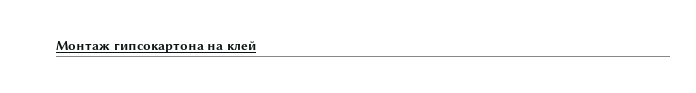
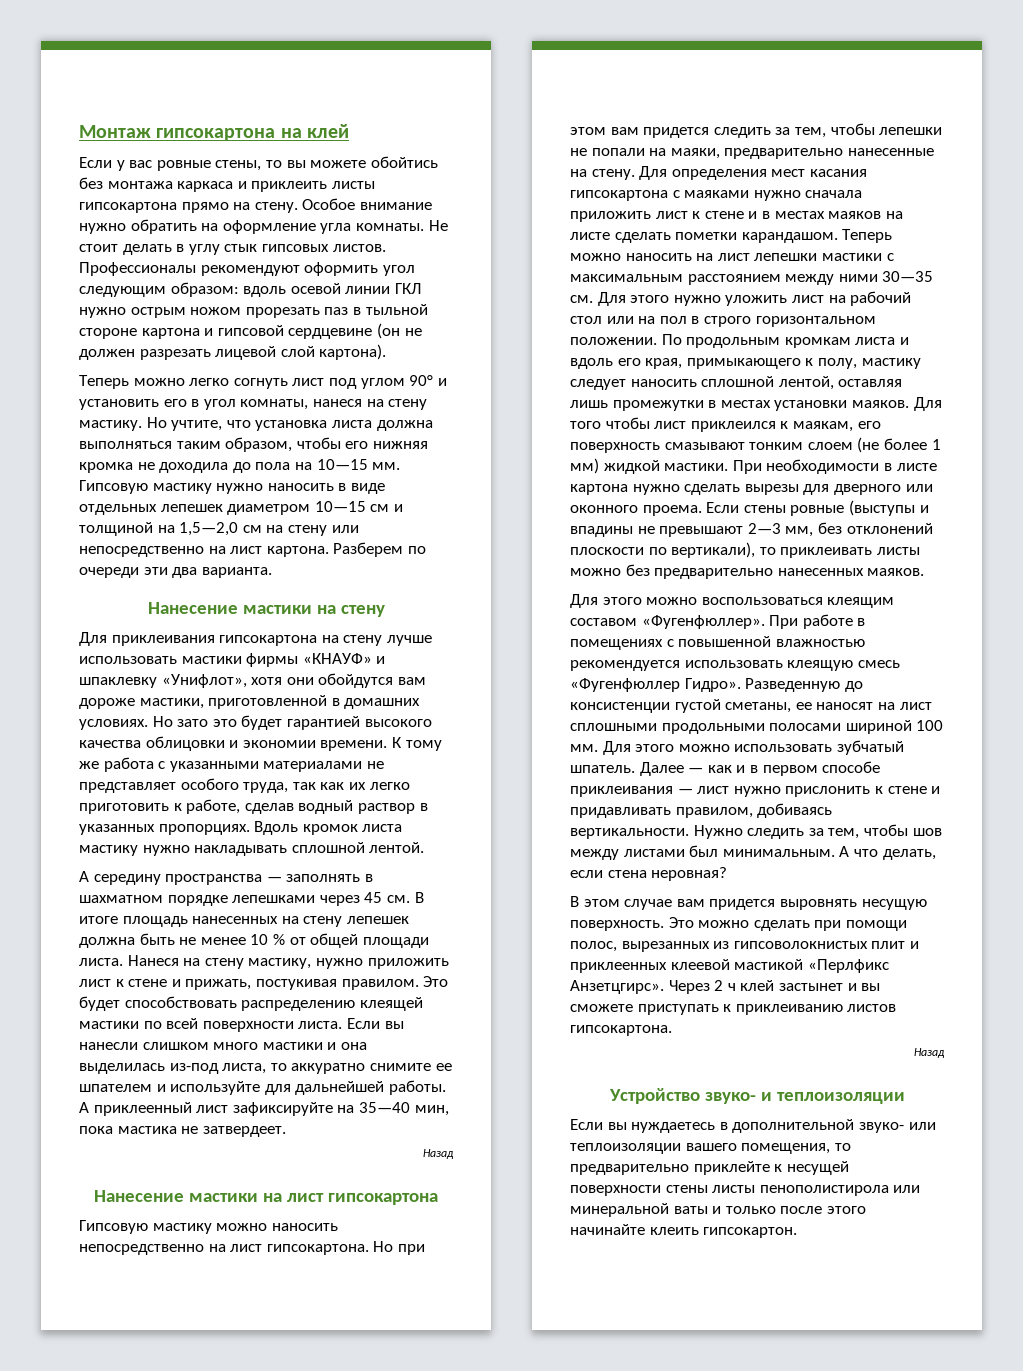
+ Если у вас ровные стены, то вы можете обойтись без монтажа каркаса и приклеить листы гипсокартона прямо на стену. Особое внимание нужно обратить на оформление угла комнаты. Не стоит делать в углу стык гипсовых листов. Профессионалы рекомендуют оформить угол следующим образом: вдоль осевой линии ГКЛ нужно острым ножом прорезать паз в тыльной стороне картона и гипсовой сердцевине (он не должен разрезать лицевой слой картона).
+ Теперь можно легко согнуть лист под углом 90° и установить его в угол комнаты, нанеся на стену мастику. Но учтите, что установка листа должна выполняться таким образом, чтобы его нижняя кромка не доходила до пола на 10—15 мм. Гипсовую мастику нужно наносить в виде отдельных лепешек диаметром 10—15 см и толщиной на 1,5—2,0 см на стену или непосредственно на лист картона. Разберем по очереди эти два варианта.
+ Нанесение мастики на стену
+ Для приклеивания гипсокартона на стену лучше использовать мастики фирмы «КНАУФ» и шпаклевку «Унифлот», хотя они обойдутся вам дороже мастики, приготовленной в домашних условиях. Но зато это будет гарантией высокого качества облицовки и экономии времени. К тому же работа с указанными материалами не представляет особого труда, так как их легко приготовить к работе, сделав водный раствор в указанных пропорциях. Вдоль кромок листа мастику нужно накладывать сплошной лентой.
+ А середину пространства — заполнять в шахматном порядке лепешками через 45 см. В итоге площадь нанесенных на стену лепешек должна быть не менее 10 % от общей площади листа. Нанеся на стену мастику, нужно приложить лист к стене и прижать, постукивая правилом. Это будет способствовать распределению клеящей мастики по всей поверхности листа. Если вы нанесли слишком много мастики и она выделилась из-под листа, то аккуратно снимите ее шпателем и используйте для дальнейшей работы. А приклеенный лист зафиксируйте на 35—40 мин, пока мастика не затвердеет.
+ Назад
+ Нанесение мастики на лист гипсокартона
+ Гипсовую мастику можно наносить непосредственно на лист гипсокартона. Но при этом вам придется следить за тем, чтобы лепешки не попали на маяки, предварительно нанесенные на стену. Для определения мест касания гипсокартона с маяками нужно сначала приложить лист к стене и в местах маяков на листе сделать пометки карандашом. Теперь можно наносить на лист лепешки мастики с максимальным расстоянием между ними 30—35 см. Для этого нужно уложить лист на рабочий стол или на пол в строго горизонтальном положении. По продольным кромкам листа и вдоль его края, примыкающего к полу, мастику следует наносить сплошной лентой, оставляя лишь промежутки в местах установки маяков. Для того чтобы лист приклеился к маякам, его поверхность смазывают тонким слоем (не более 1 мм) жидкой мастики. При необходимости в листе картона нужно сделать вырезы для дверного или оконного проема. Если стены ровные (выступы и впадины не превышают 2—3 мм, без отклонений плоскости по вертикали), то приклеивать листы можно без предварительно нанесенных маяков.
+ Для этого можно воспользоваться клеящим составом «Фугенфюллер». При работе в помещениях с повышенной влажностью рекомендуется использовать клеящую смесь «Фугенфюллер Гидро». Разведенную до консистенции густой сметаны, ее наносят на лист сплошными продольными полосами шириной 100 мм. Для этого можно использовать зубчатый шпатель. Далее — как и в первом способе приклеивания — лист нужно прислонить к стене и придавливать правилом, добиваясь вертикальности. Нужно следить за тем, чтобы шов между листами был минимальным. А что делать, если стена неровная?
+ В этом случае вам придется выровнять несущую поверхность. Это можно сделать при помощи полос, вырезанных из гипсоволокнистых плит и приклеенных клеевой мастикой «Перлфикс Анзетцгирс». Через 2 ч клей застынет и вы сможете приступать к приклеиванию листов гипсокартона.
+ Назад
+ Устройство звуко- и теплоизоляции
+ Если вы нуждаетесь в дополнительной звуко- или теплоизоляции вашего помещения, то предварительно приклейте к несущей поверхности стены листы пенополистирола или минеральной ваты и только после этого начинайте клеить гипсокартон.

